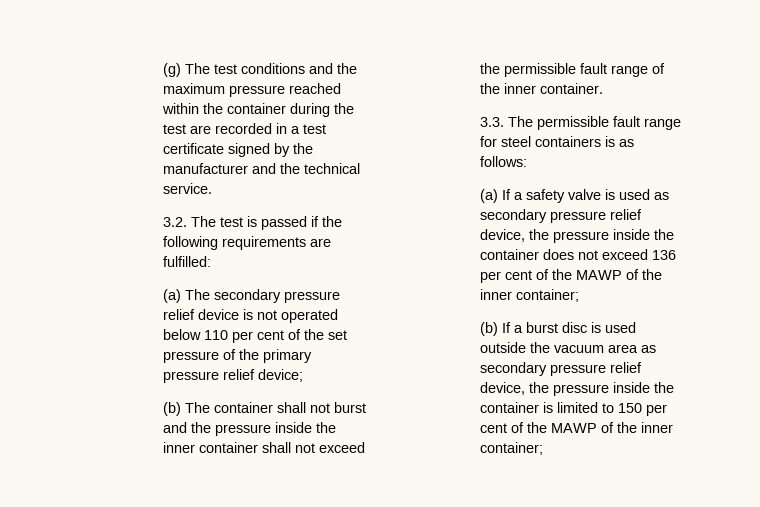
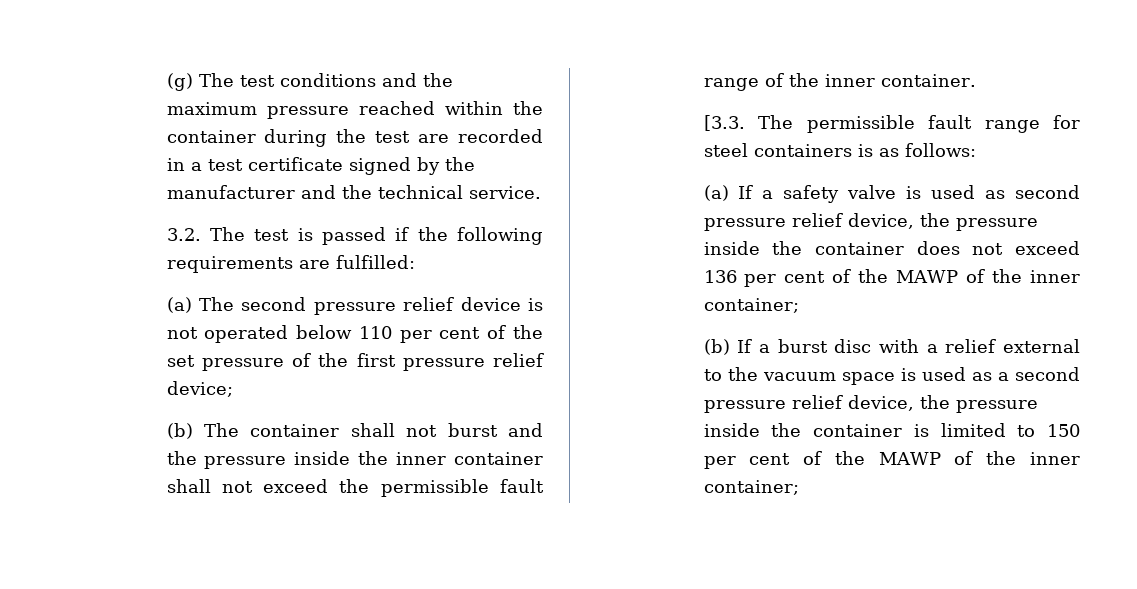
- (a) The secondary pressure relief device is not operated below 110 per cent of the set pressure of the primary pressure relief device;
+ (a) The second pressure relief device is not operated below 110 per cent of the set pressure of the first pressure relief device;
- 3.3. The permissible fault range for steel containers is as follows:
+ [3.3. The permissible fault range for steel containers is as follows:
- (a) If a safety valve is used as secondary pressure relief device, the pressure inside the container does not exceed 136 per cent of the MAWP of the inner container;
+ (a) If a safety valve is used as second pressure relief device, the pressure inside the container does not exceed 136 per cent of the MAWP of the inner container;
- (b) If a burst disc is used outside the vacuum area as secondary pressure relief device, the pressure inside the container is limited to 150 per cent of the MAWP of the inner container;
+ (b) If a burst disc with a relief external to the vacuum space is used as a second pressure relief device, the pressure inside the container is limited to 150 per cent of the MAWP of the inner container;

